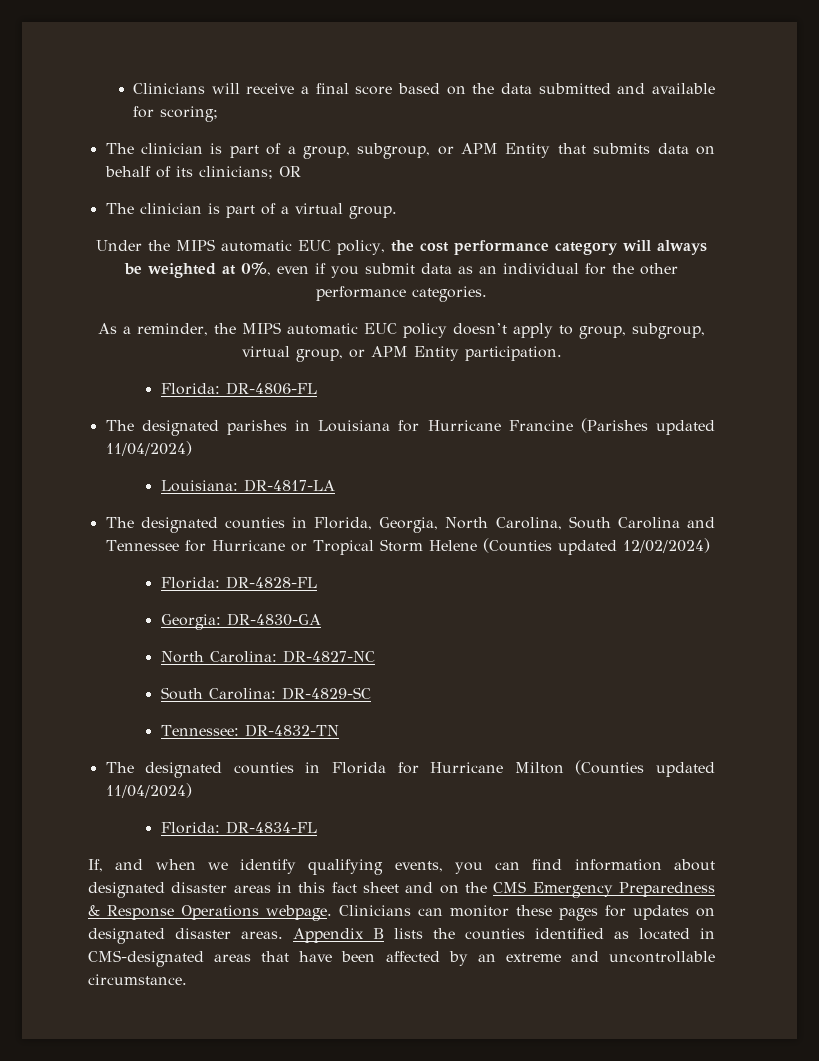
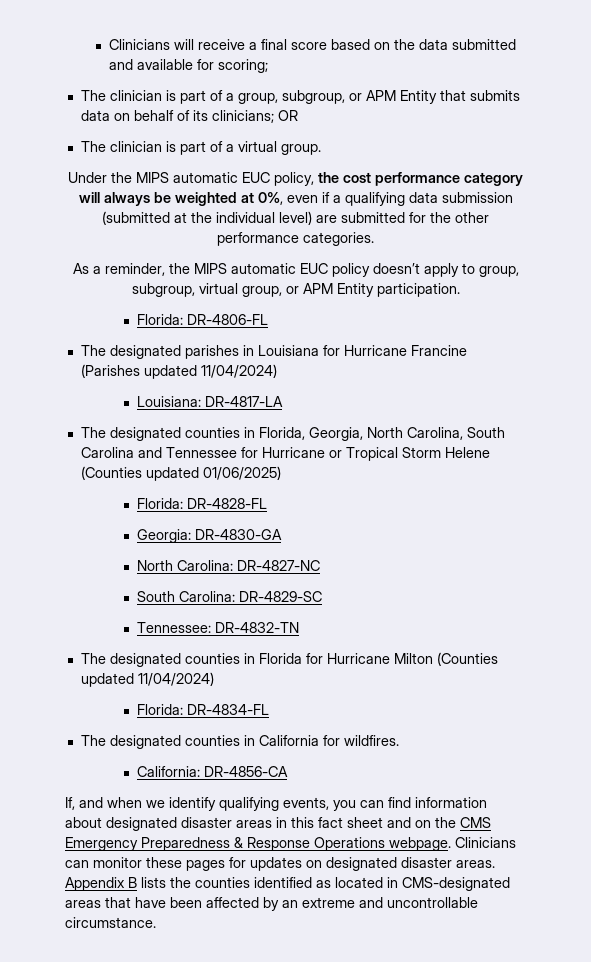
- Under the MIPS automatic EUC policy, the cost performance category will always be weighted at 0%, even if you submit data as an individual for the other performance categories.
+ Under the MIPS automatic EUC policy, the cost performance category will always be weighted at 0%, even if a qualifying data submission (submitted at the individual level) are submitted for the other performance categories.
- The designated counties in Florida, Georgia, North Carolina, South Carolina and Tennessee for Hurricane or Tropical Storm Helene (Counties updated 12/02/2024)
+ The designated counties in Florida, Georgia, North Carolina, South Carolina and Tennessee for Hurricane or Tropical Storm Helene (Counties updated 01/06/2025)
+ The designated counties in California for wildfires.
+ California: DR-4856-CA

